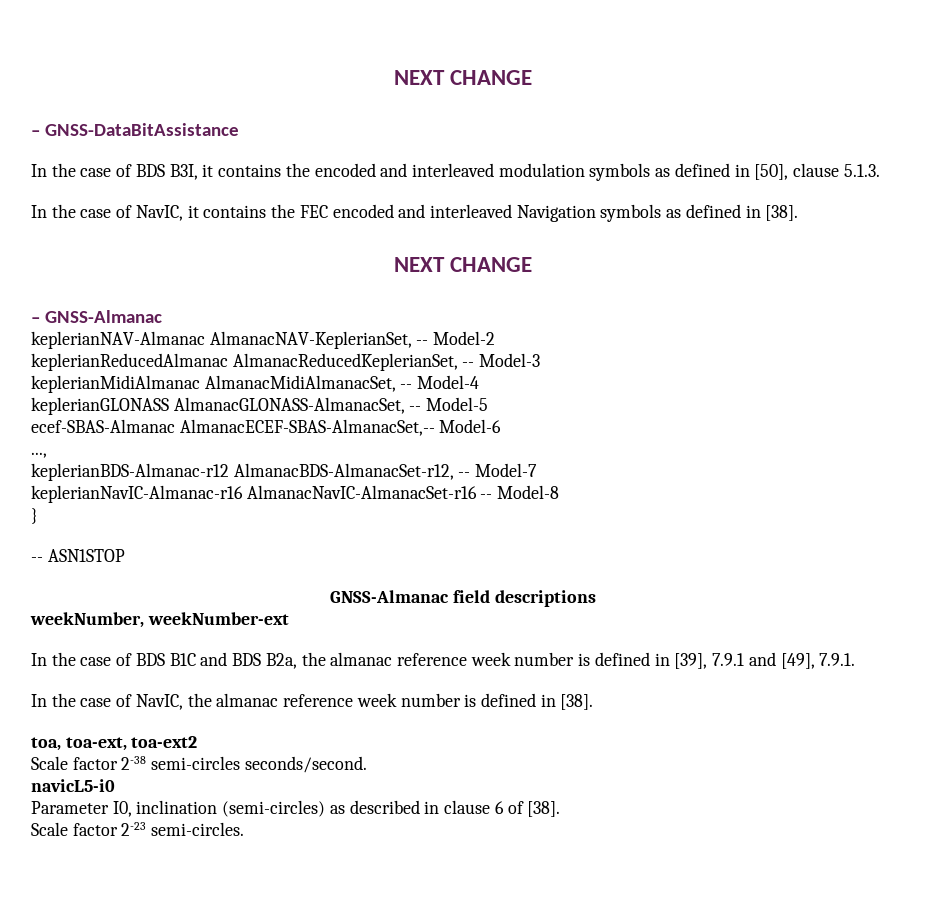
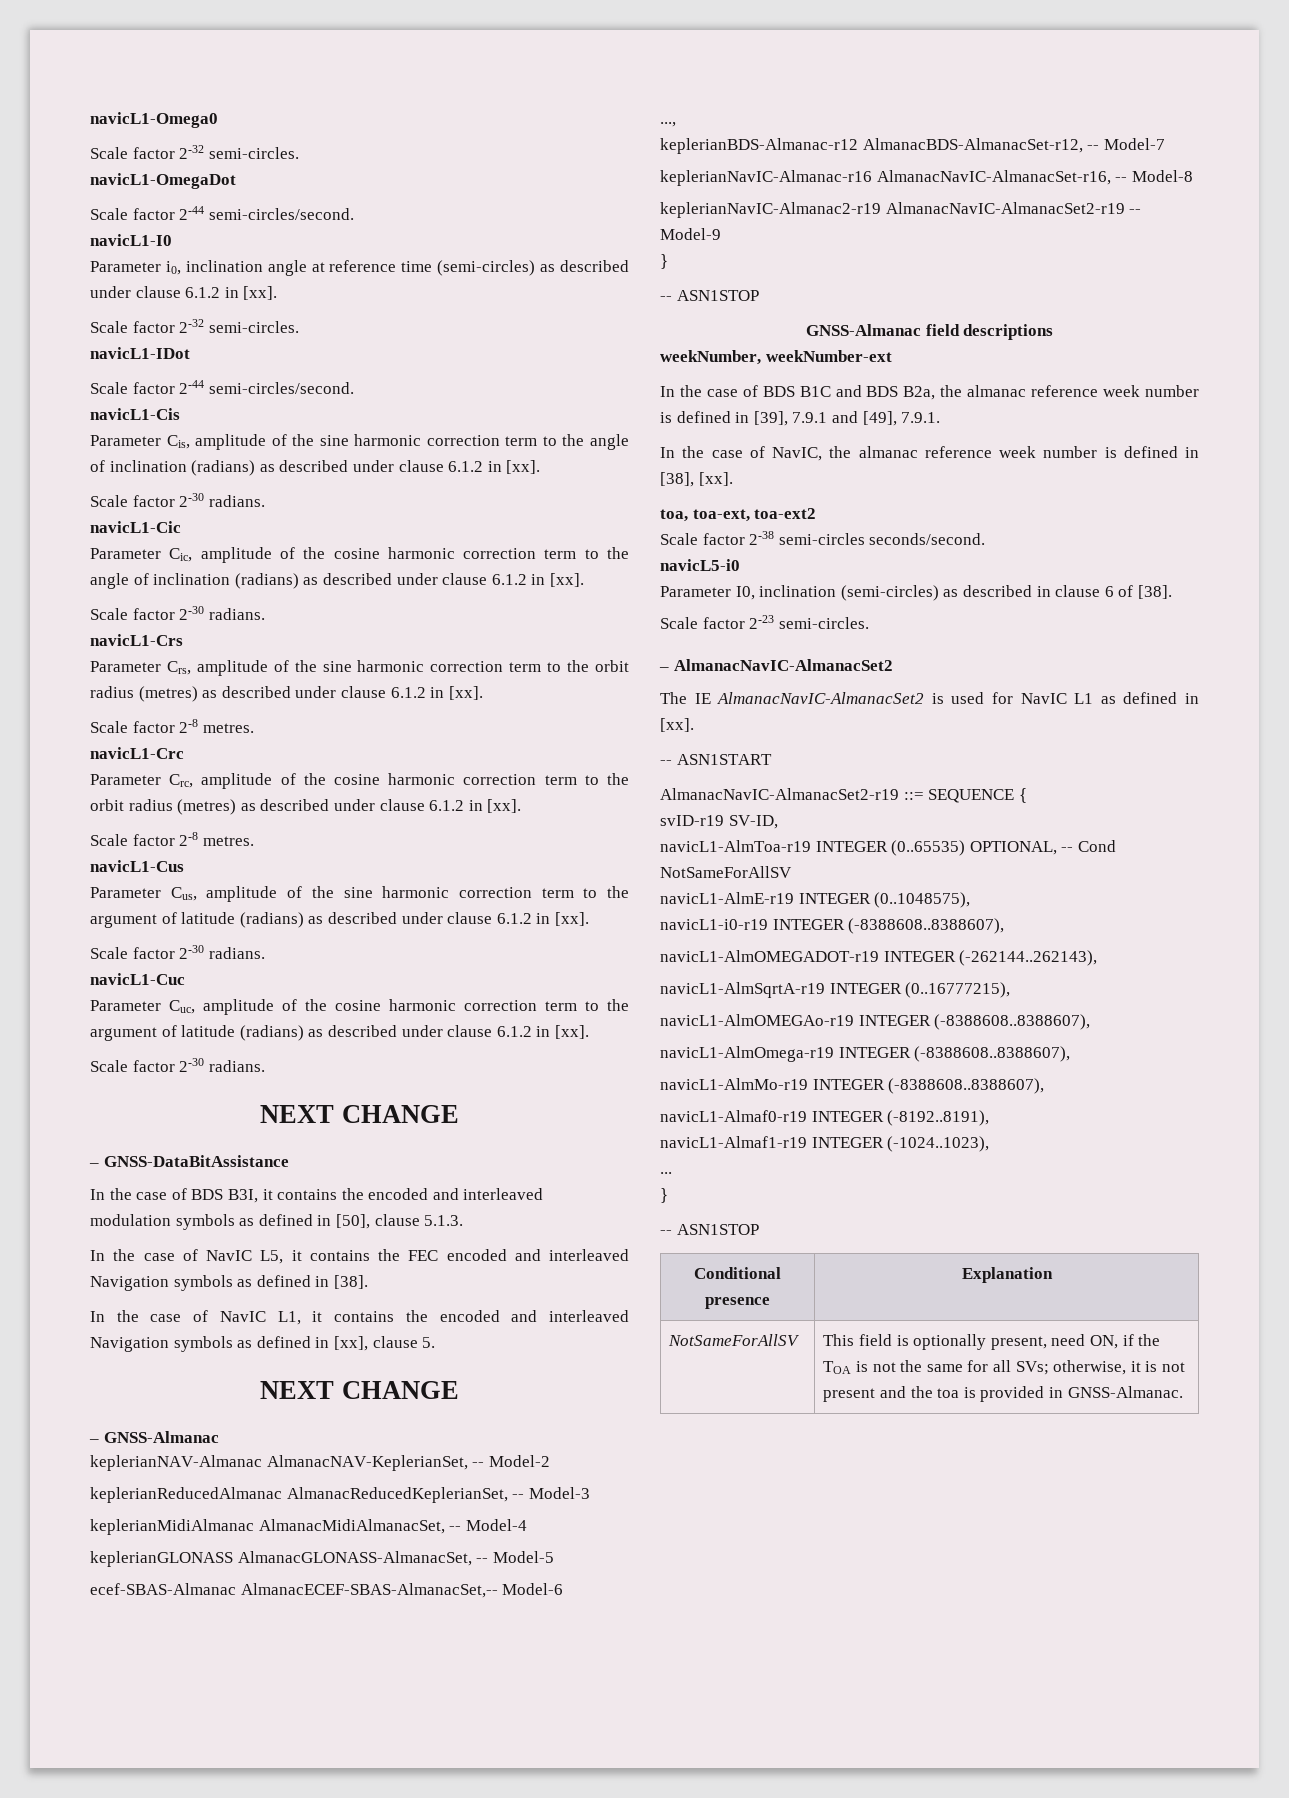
+ navicL1-Omega0
+ Scale factor 2-32 semi-circles.
+ navicL1-OmegaDot
+ Scale factor 2-44 semi-circles/second.
+ navicL1-I0
+ Parameter i0, inclination angle at reference time (semi-circles) as described under clause 6.1.2 in [xx].
+ Scale factor 2-32 semi-circles.
+ navicL1-IDot
+ Scale factor 2-44 semi-circles/second.
+ navicL1-Cis
+ Parameter Cis, amplitude of the sine harmonic correction term to the angle of inclination (radians) as described under clause 6.1.2 in [xx].
+ Scale factor 2-30 radians.
+ navicL1-Cic
+ Parameter Cic, amplitude of the cosine harmonic correction term to the angle of inclination (radians) as described under clause 6.1.2 in [xx].
+ Scale factor 2-30 radians.
+ navicL1-Crs
+ Parameter Crs, amplitude of the sine harmonic correction term to the orbit radius (metres) as described under clause 6.1.2 in [xx].
+ Scale factor 2-8 metres.
+ navicL1-Crc
+ Parameter Crc, amplitude of the cosine harmonic correction term to the orbit radius (metres) as described under clause 6.1.2 in [xx].
+ Scale factor 2-8 metres.
+ navicL1-Cus
+ Parameter Cus, amplitude of the sine harmonic correction term to the argument of latitude (radians) as described under clause 6.1.2 in [xx].
+ Scale factor 2-30 radians.
+ navicL1-Cuc
+ Parameter Cuc, amplitude of the cosine harmonic correction term to the argument of latitude (radians) as described under clause 6.1.2 in [xx].
+ Scale factor 2-30 radians.
- In the case of NavIC, it contains the FEC encoded and interleaved Navigation symbols as defined in [38].
+ In the case of NavIC L5, it contains the FEC encoded and interleaved Navigation symbols as defined in [38].
+ In the case of NavIC L1, it contains the encoded and interleaved Navigation symbols as defined in [xx], clause 5.
- keplerianNavIC-Almanac-r16 AlmanacNavIC-AlmanacSet-r16 -- Model-8
+ keplerianNavIC-Almanac-r16 AlmanacNavIC-AlmanacSet-r16, -- Model-8
+ keplerianNavIC-Almanac2-r19 AlmanacNavIC-AlmanacSet2-r19 -- Model-9
- In the case of NavIC, the almanac reference week number is defined in [38].
+ In the case of NavIC, the almanac reference week number is defined in [38], [xx].
+ – AlmanacNavIC-AlmanacSet2
+ The IE AlmanacNavIC-AlmanacSet2 is used for NavIC L1 as defined in [xx].
+ -- ASN1START
+ AlmanacNavIC-AlmanacSet2-r19 ::= SEQUENCE {
+ svID-r19 SV-ID,
+ navicL1-AlmToa-r19 INTEGER (0..65535) OPTIONAL, -- Cond NotSameForAllSV
+ navicL1-AlmE-r19 INTEGER (0..1048575),
+ navicL1-i0-r19 INTEGER (-8388608..8388607),
+ navicL1-AlmOMEGADOT-r19 INTEGER (-262144..262143),
+ navicL1-AlmSqrtA-r19 INTEGER (0..16777215),
+ navicL1-AlmOMEGAo-r19 INTEGER (-8388608..8388607),
+ navicL1-AlmOmega-r19 INTEGER (-8388608..8388607),
+ navicL1-AlmMo-r19 INTEGER (-8388608..8388607),
+ navicL1-Almaf0-r19 INTEGER (-8192..8191),
+ navicL1-Almaf1-r19 INTEGER (-1024..1023),
+ ...
+ }
+ -- ASN1STOP
+ Conditional presence | Explanation
+ NotSameForAllSV | This field is optionally present, need ON, if the TOA is not the same for all SVs; otherwise, it is not present and the toa is provided in GNSS-Almanac.

